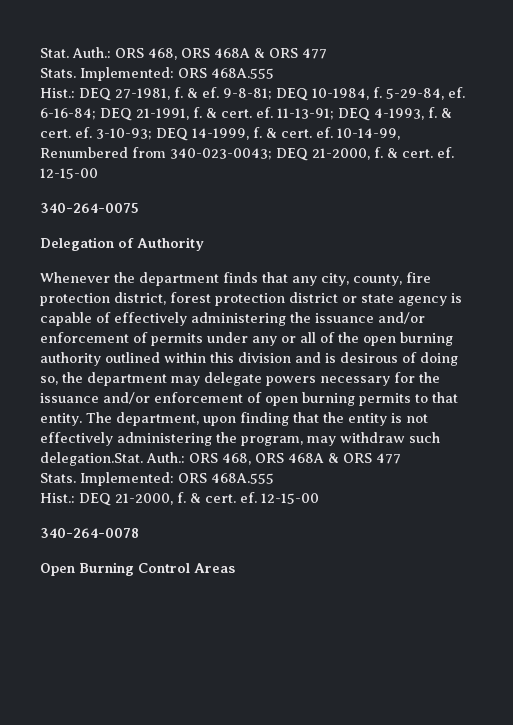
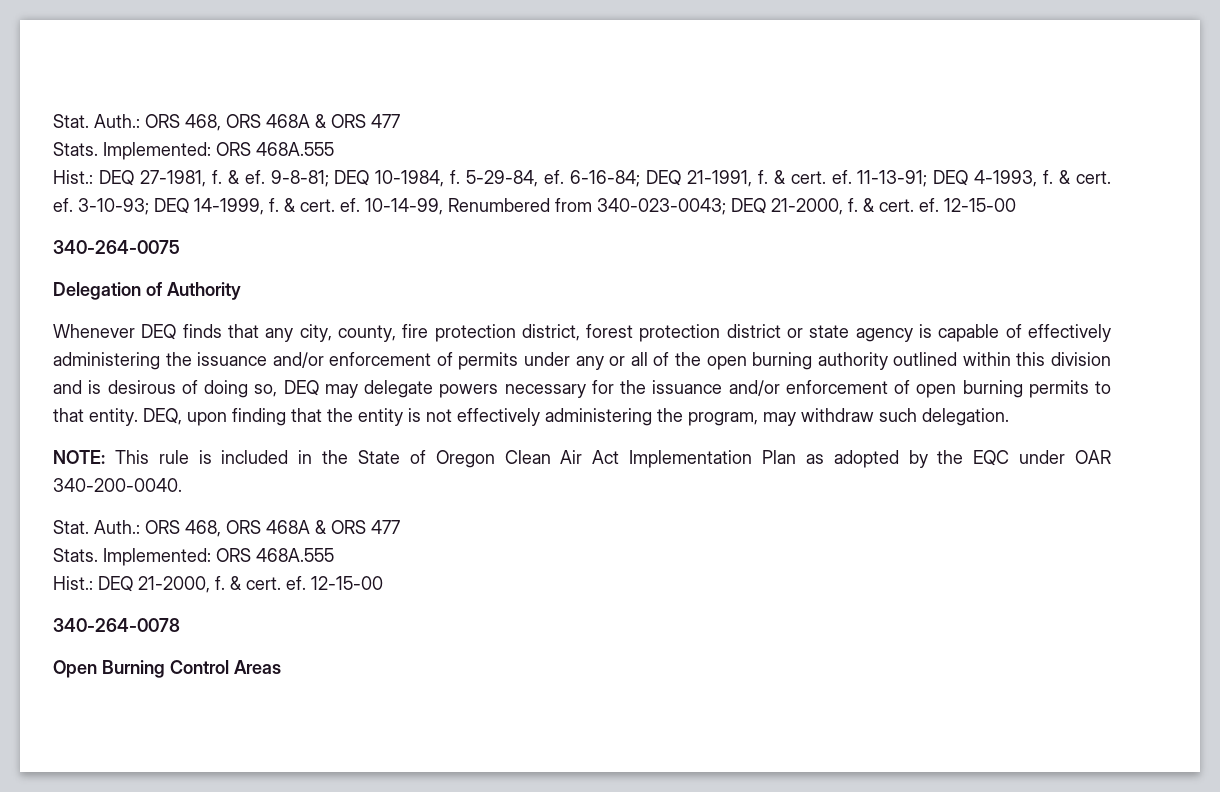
- Whenever the department finds that any city, county, fire protection district, forest protection district or state agency is capable of effectively administering the issuance and/or enforcement of permits under any or all of the open burning authority outlined within this division and is desirous of doing so, the department may delegate powers necessary for the issuance and/or enforcement of open burning permits to that entity.
+ Whenever DEQ finds that any city, county, fire protection district, forest protection district or state agency is capable of effectively administering the issuance and/or enforcement of permits under any or all of the open burning authority outlined within this division and is desirous of doing so, DEQ may delegate powers necessary for the issuance and/or enforcement of open burning permits to that entity.
- The department, upon finding that the entity is not effectively administering the program, may withdraw such delegation.Stat. Auth.: ORS 468, ORS 468A & ORS 477
+ DEQ, upon finding that the entity is not effectively administering the program, may withdraw such delegation.
+ NOTE: This rule is included in the State of Oregon Clean Air Act Implementation Plan as adopted by the EQC under OAR 340-200-0040.
+ Stat. Auth.: ORS 468, ORS 468A & ORS 477

